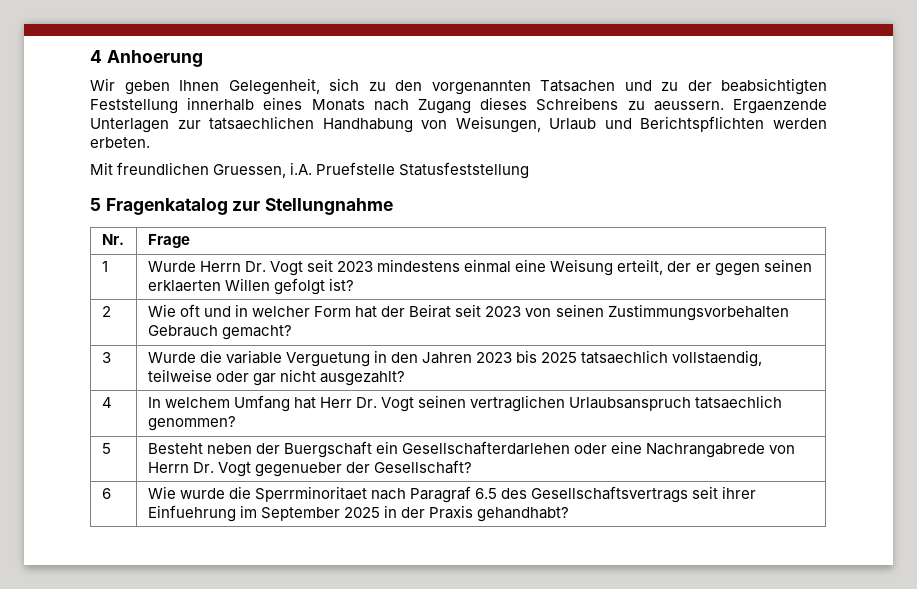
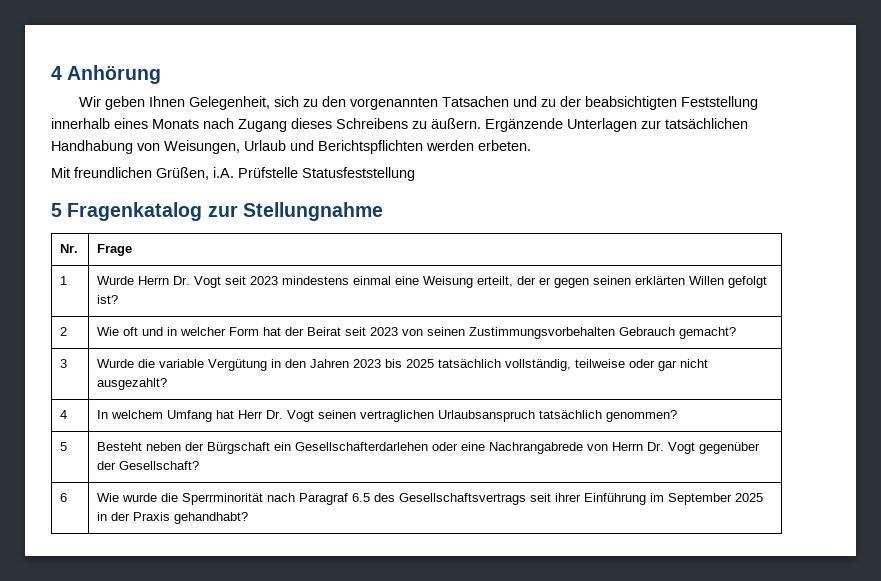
- 4 Anhoerung
+ 4 Anhörung
- Wir geben Ihnen Gelegenheit, sich zu den vorgenannten Tatsachen und zu der beabsichtigten Feststellung innerhalb eines Monats nach Zugang dieses Schreibens zu aeussern. Ergaenzende Unterlagen zur tatsaechlichen Handhabung von Weisungen, Urlaub und Berichtspflichten werden erbeten.
+ Wir geben Ihnen Gelegenheit, sich zu den vorgenannten Tatsachen und zu der beabsichtigten Feststellung innerhalb eines Monats nach Zugang dieses Schreibens zu äußern. Ergänzende Unterlagen zur tatsächlichen Handhabung von Weisungen, Urlaub und Berichtspflichten werden erbeten.
- Mit freundlichen Gruessen, i.A. Pruefstelle Statusfeststellung
+ Mit freundlichen Grüßen, i.A. Prüfstelle Statusfeststellung
- 1 | Wurde Herrn Dr. Vogt seit 2023 mindestens einmal eine Weisung erteilt, der er gegen seinen erklaerten Willen gefolgt ist?
+ 1 | Wurde Herrn Dr. Vogt seit 2023 mindestens einmal eine Weisung erteilt, der er gegen seinen erklärten Willen gefolgt ist?
- 3 | Wurde die variable Verguetung in den Jahren 2023 bis 2025 tatsaechlich vollstaendig, teilweise oder gar nicht ausgezahlt?
+ 3 | Wurde die variable Vergütung in den Jahren 2023 bis 2025 tatsächlich vollständig, teilweise oder gar nicht ausgezahlt?
- 4 | In welchem Umfang hat Herr Dr. Vogt seinen vertraglichen Urlaubsanspruch tatsaechlich genommen?
+ 4 | In welchem Umfang hat Herr Dr. Vogt seinen vertraglichen Urlaubsanspruch tatsächlich genommen?
- 5 | Besteht neben der Buergschaft ein Gesellschafterdarlehen oder eine Nachrangabrede von Herrn Dr. Vogt gegenueber der Gesellschaft?
+ 5 | Besteht neben der Bürgschaft ein Gesellschafterdarlehen oder eine Nachrangabrede von Herrn Dr. Vogt gegenüber der Gesellschaft?
- 6 | Wie wurde die Sperrminoritaet nach Paragraf 6.5 des Gesellschaftsvertrags seit ihrer Einfuehrung im September 2025 in der Praxis gehandhabt?
+ 6 | Wie wurde die Sperrminorität nach Paragraf 6.5 des Gesellschaftsvertrags seit ihrer Einführung im September 2025 in der Praxis gehandhabt?

